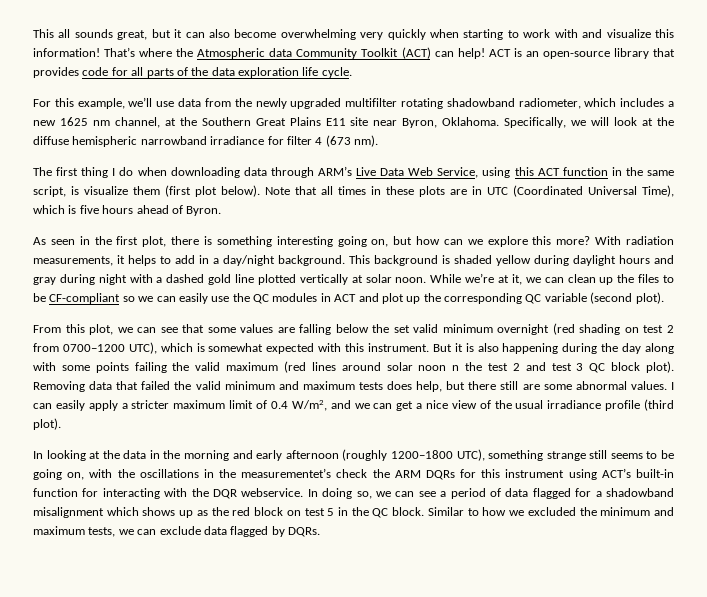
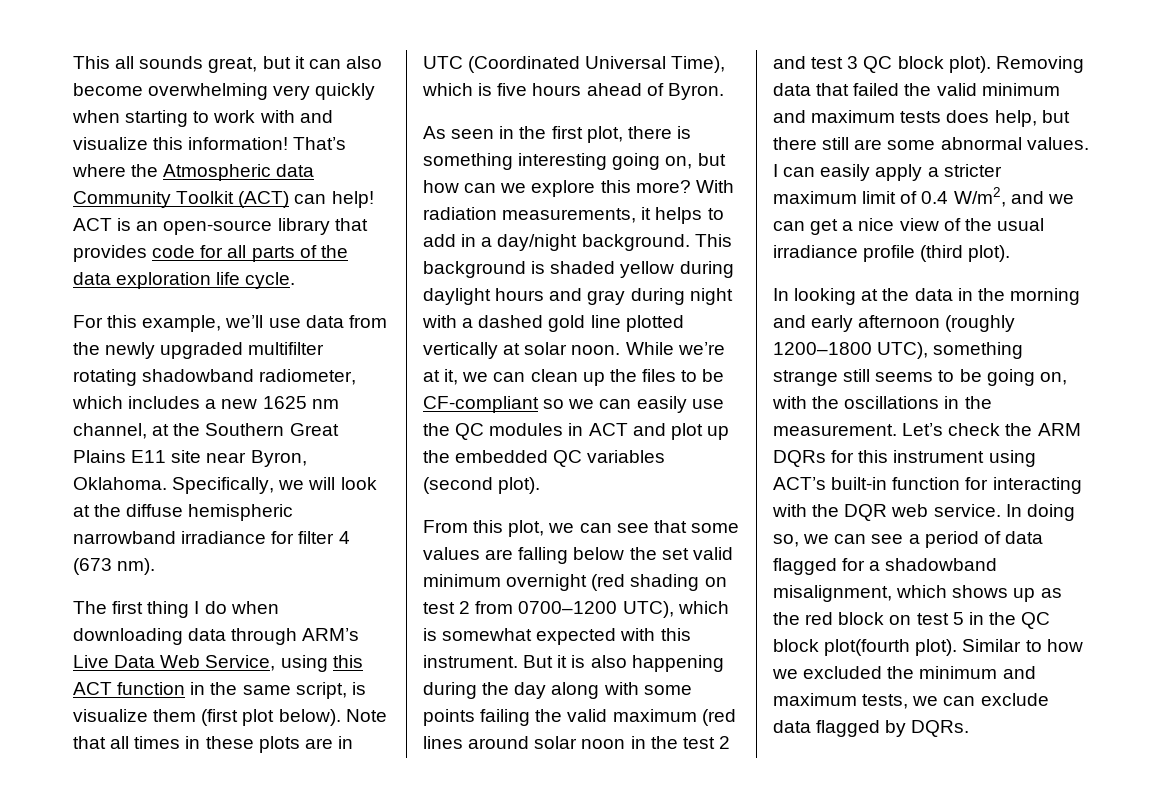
- While we’re at it, we can clean up the files to be CF-compliant so we can easily use the QC modules in ACT and plot up the corresponding QC variable (second plot).
+ While we’re at it, we can clean up the files to be CF-compliant so we can easily use the QC modules in ACT and plot up the embedded QC variables (second plot).
- But it is also happening during the day along with some points failing the valid maximum (red lines around solar noon n the test 2 and test 3 QC block plot).
+ But it is also happening during the day along with some points failing the valid maximum (red lines around solar noon in the test 2 and test 3 QC block plot).
- In looking at the data in the morning and early afternoon (roughly 1200–1800 UTC), something strange still seems to be going on, with the oscillations in the measurementet’s check the ARM DQRs for this instrument using ACT’s built-in function for interacting with the DQR webservice.
+ In looking at the data in the morning and early afternoon (roughly 1200–1800 UTC), something strange still seems to be going on, with the oscillations in the measurement. Let’s check the ARM DQRs for this instrument using ACT’s built-in function for interacting with the DQR web service.
- In doing so, we can see a period of data flagged for a shadowband misalignment which shows up as the red block on test 5 in the QC block.
+ In doing so, we can see a period of data flagged for a shadowband misalignment, which shows up as the red block on test 5 in the QC block plot(fourth plot).

